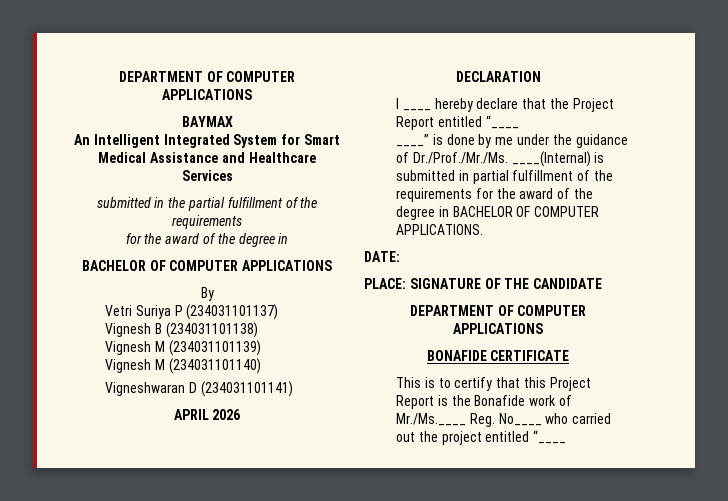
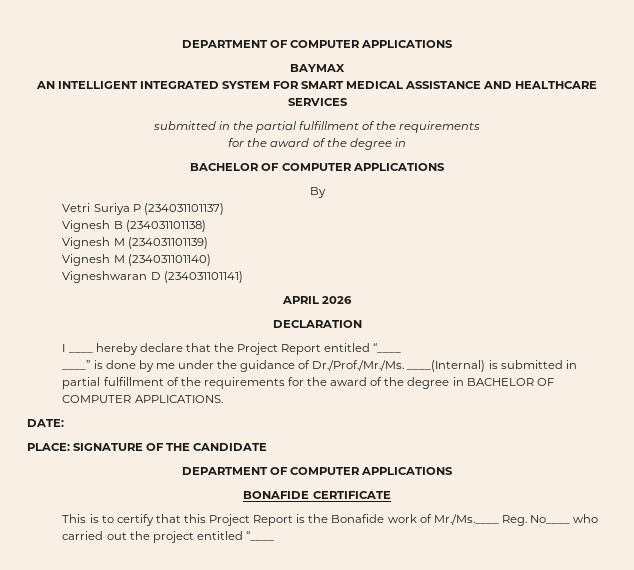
- An Intelligent Integrated System for Smart Medical Assistance and Healthcare Services
+ AN INTELLIGENT INTEGRATED SYSTEM FOR SMART MEDICAL ASSISTANCE AND HEALTHCARE SERVICES

